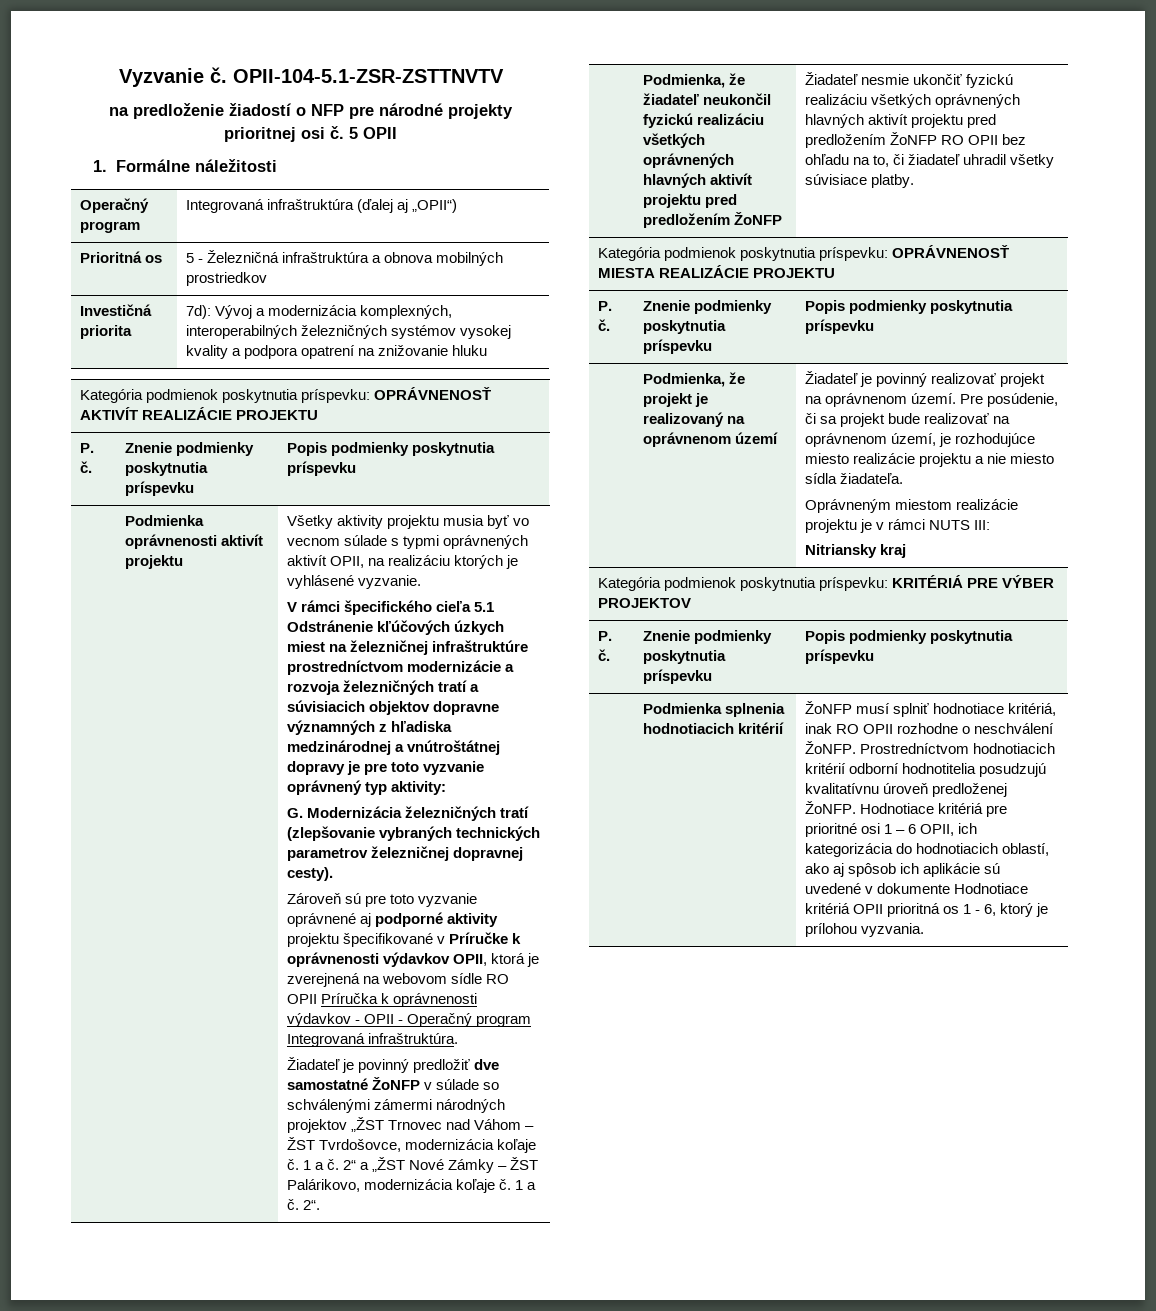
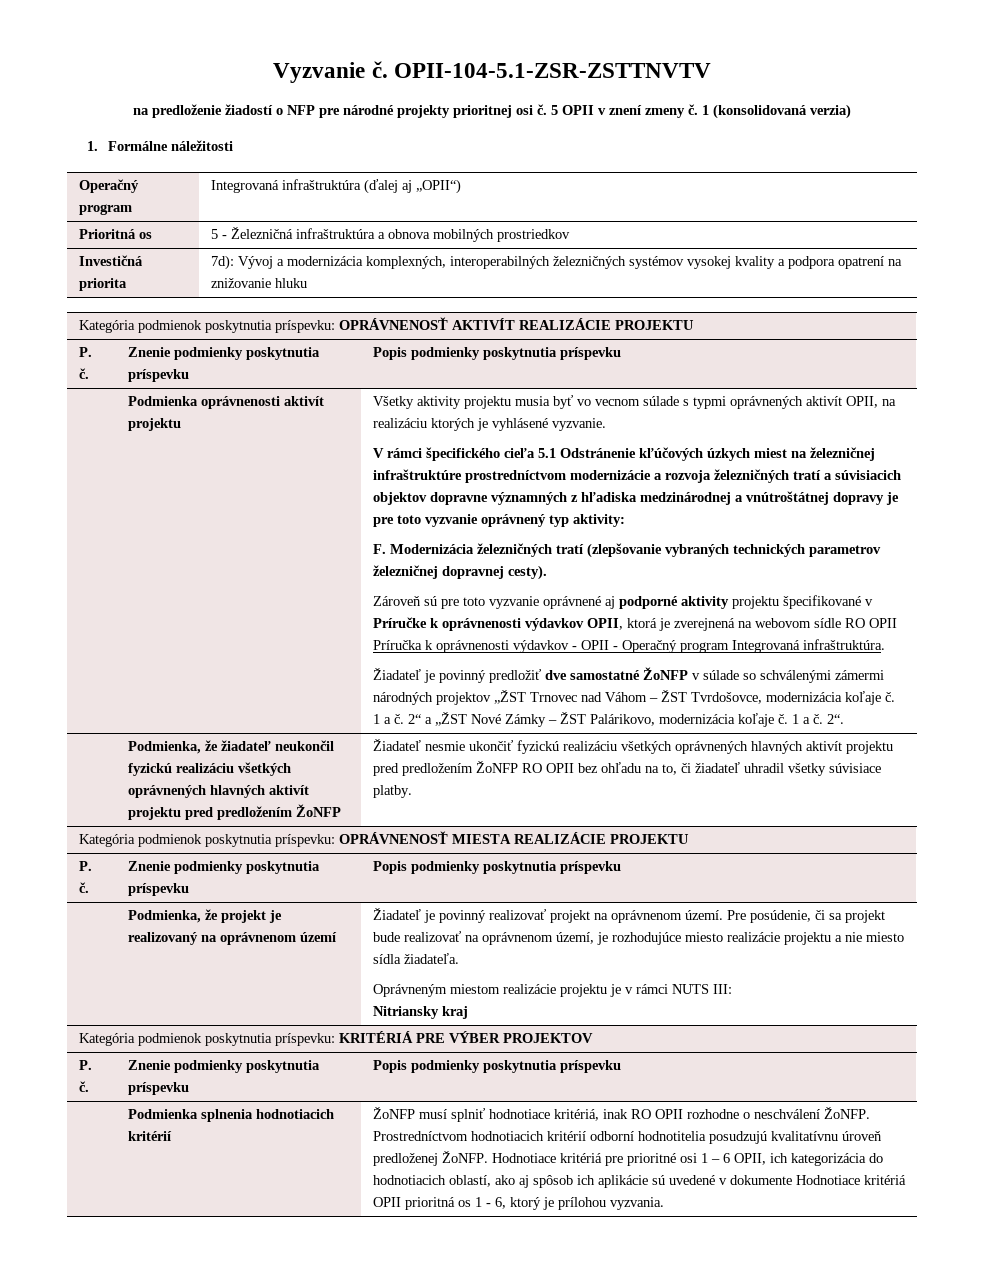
- 5 OPII
+ 5 OPII v znení zmeny č. 1 (konsolidovaná verzia)
- G. Modernizácia železničných tratí (zlepšovanie vybraných technických parametrov železničnej dopravnej cesty).
+ F. Modernizácia železničných tratí (zlepšovanie vybraných technických parametrov železničnej dopravnej cesty).

